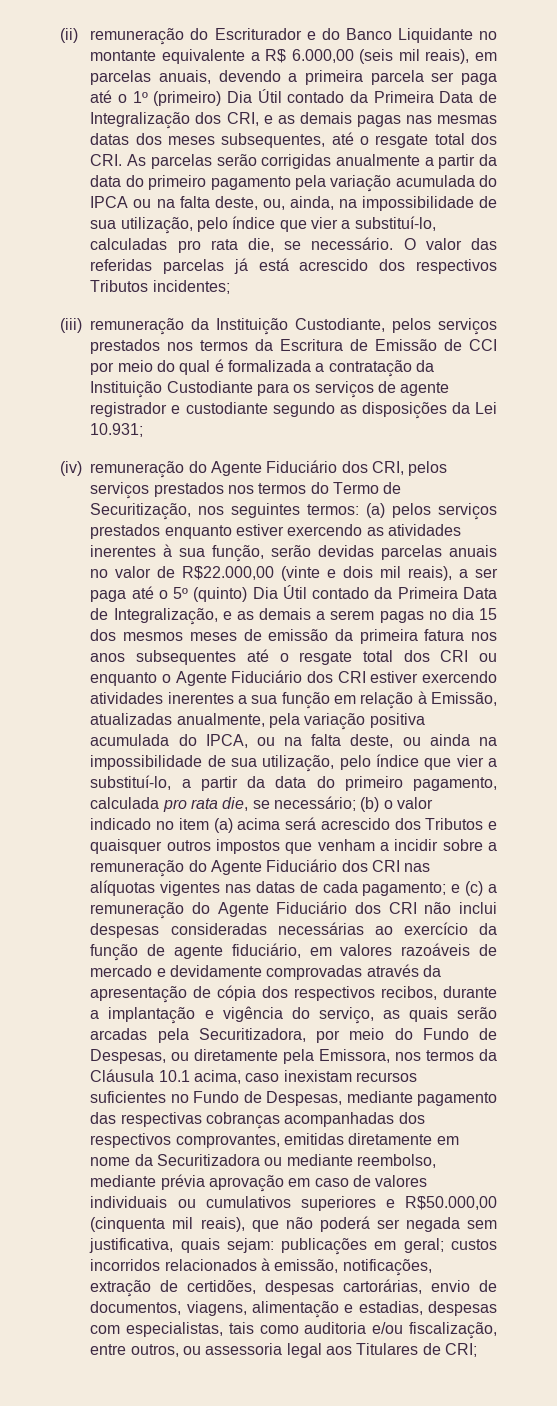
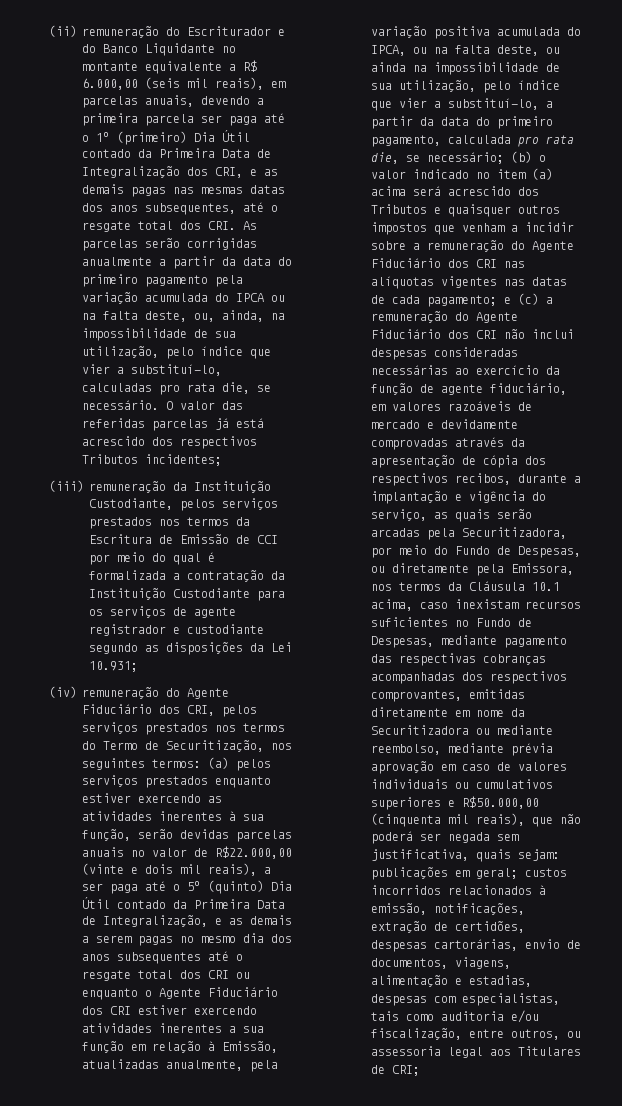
- (ii) remuneração do Escriturador e do Banco Liquidante no montante equivalente a R$ 6.000,00 (seis mil reais), em parcelas anuais, devendo a primeira parcela ser paga até o 1º (primeiro) Dia Útil contado da Primeira Data de Integralização dos CRI, e as demais pagas nas mesmas datas dos meses subsequentes, até o resgate total dos CRI. As parcelas serão corrigidas anualmente a partir da data do primeiro pagamento pela variação acumulada do IPCA ou na falta deste, ou, ainda, na impossibilidade de sua utilização, pelo índice que vier a substituí-lo, calculadas pro rata die, se necessário.
+ (ii) remuneração do Escriturador e do Banco Liquidante no montante equivalente a R$ 6.000,00 (seis mil reais), em parcelas anuais, devendo a primeira parcela ser paga até o 1º (primeiro) Dia Útil contado da Primeira Data de Integralização dos CRI, e as demais pagas nas mesmas datas dos anos subsequentes, até o resgate total dos CRI. As parcelas serão corrigidas anualmente a partir da data do primeiro pagamento pela variação acumulada do IPCA ou na falta deste, ou, ainda, na impossibilidade de sua utilização, pelo índice que vier a substituí-lo, calculadas pro rata die, se necessário.
- (a) pelos serviços prestados enquanto estiver exercendo as atividades inerentes à sua função, serão devidas parcelas anuais no valor de R$22.000,00 (vinte e dois mil reais), a ser paga até o 5º (quinto) Dia Útil contado da Primeira Data de Integralização, e as demais a serem pagas no dia 15 dos mesmos meses de emissão da primeira fatura nos anos subsequentes até o resgate total dos CRI ou enquanto o Agente Fiduciário dos CRI estiver exercendo atividades inerentes a sua função em relação à Emissão, atualizadas anualmente, pela variação positiva acumulada do IPCA, ou na falta deste, ou ainda na impossibilidade de sua utilização, pelo índice que vier a substituí-lo, a partir da data do primeiro pagamento, calculada pro rata die, se necessário;
+ (a) pelos serviços prestados enquanto estiver exercendo as atividades inerentes à sua função, serão devidas parcelas anuais no valor de R$22.000,00 (vinte e dois mil reais), a ser paga até o 5º (quinto) Dia Útil contado da Primeira Data de Integralização, e as demais a serem pagas no mesmo dia dos anos subsequentes até o resgate total dos CRI ou enquanto o Agente Fiduciário dos CRI estiver exercendo atividades inerentes a sua função em relação à Emissão, atualizadas anualmente, pela variação positiva acumulada do IPCA, ou na falta deste, ou ainda na impossibilidade de sua utilização, pelo índice que vier a substituí-lo, a partir da data do primeiro pagamento, calculada pro rata die, se necessário;

